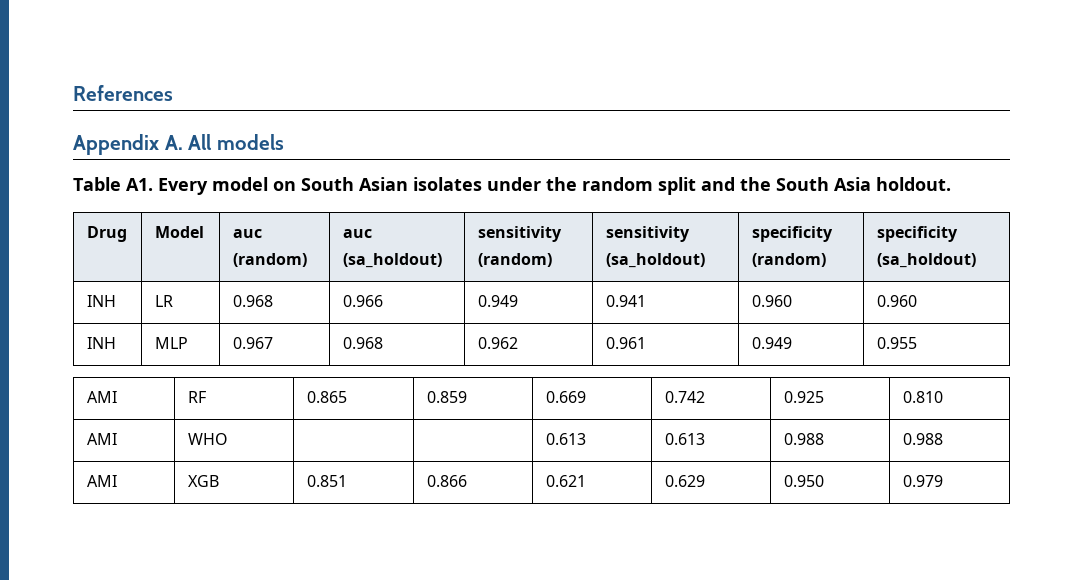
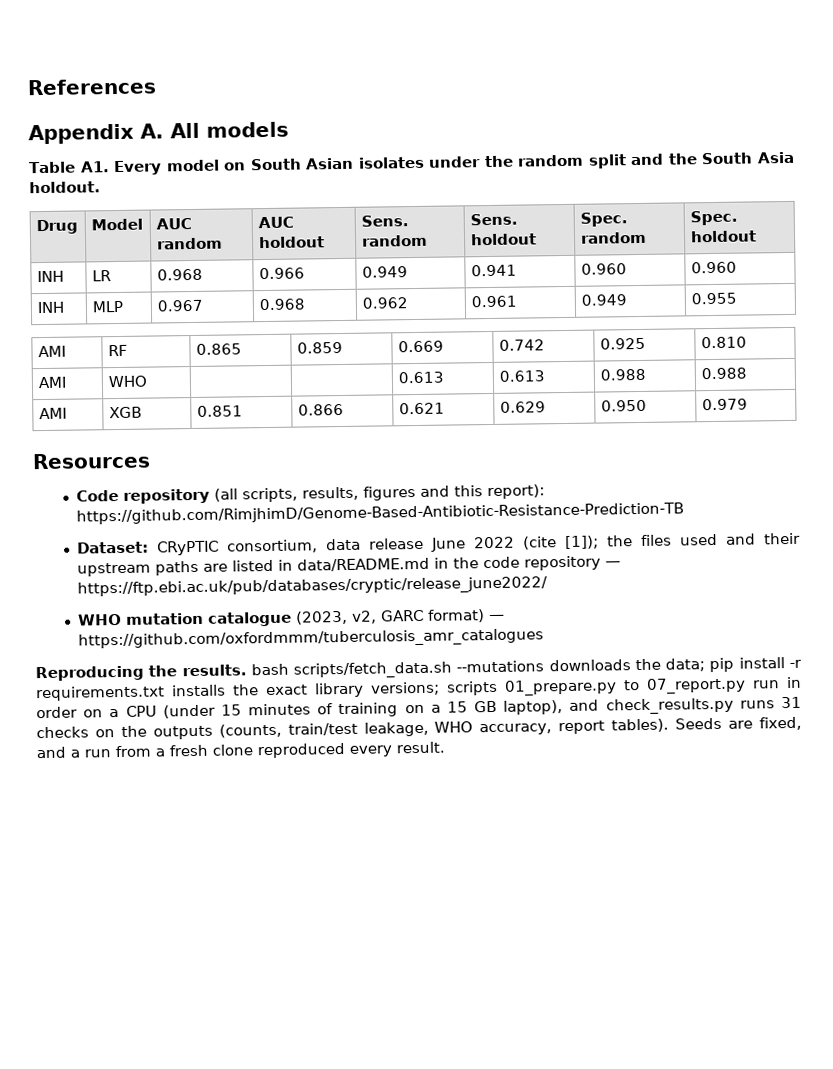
- Drug | Model | auc (random) | auc (sa_holdout) | sensitivity (random) | sensitivity (sa_holdout) | specificity (random) | specificity (sa_holdout)
+ Drug | Model | AUC random | AUC holdout | Sens. random | Sens. holdout | Spec. random | Spec. holdout
+ Resources
+ Code repository (all scripts, results, figures and this report): https://github.com/RimjhimD/Genome-Based-Antibiotic-Resistance-Prediction-TB
+ Dataset: CRyPTIC consortium, data release June 2022 (cite [1]); the files used and their upstream paths are listed in data/README.md in the code repository — https://ftp.ebi.ac.uk/pub/databases/cryptic/release_june2022/
+ WHO mutation catalogue (2023, v2, GARC format) — https://github.com/oxfordmmm/tuberculosis_amr_catalogues
+ Reproducing the results. bash scripts/fetch_data.sh --mutations downloads the data; pip install -r requirements.txt installs the exact library versions; scripts 01_prepare.py to 07_report.py run in order on a CPU (under 15 minutes of training on a 15 GB laptop), and check_results.py runs 31 checks on the outputs (counts, train/test leakage, WHO accuracy, report tables). Seeds are fixed, and a run from a fresh clone reproduced every result.

